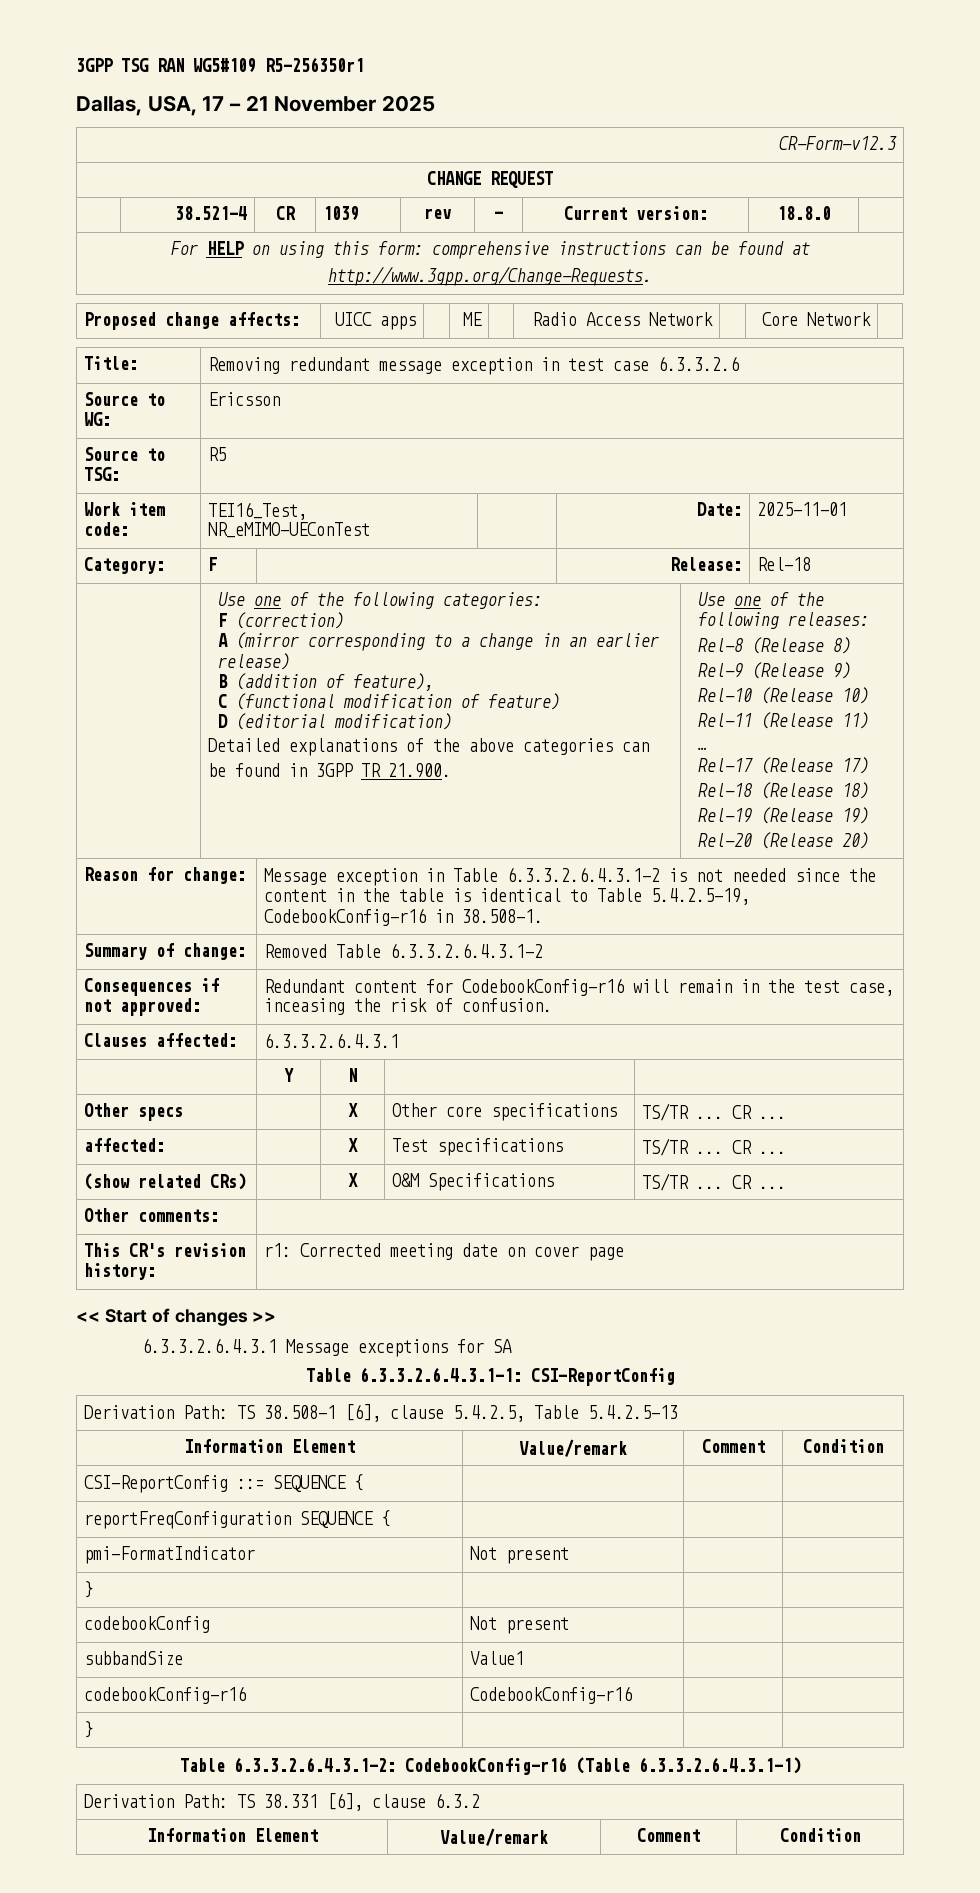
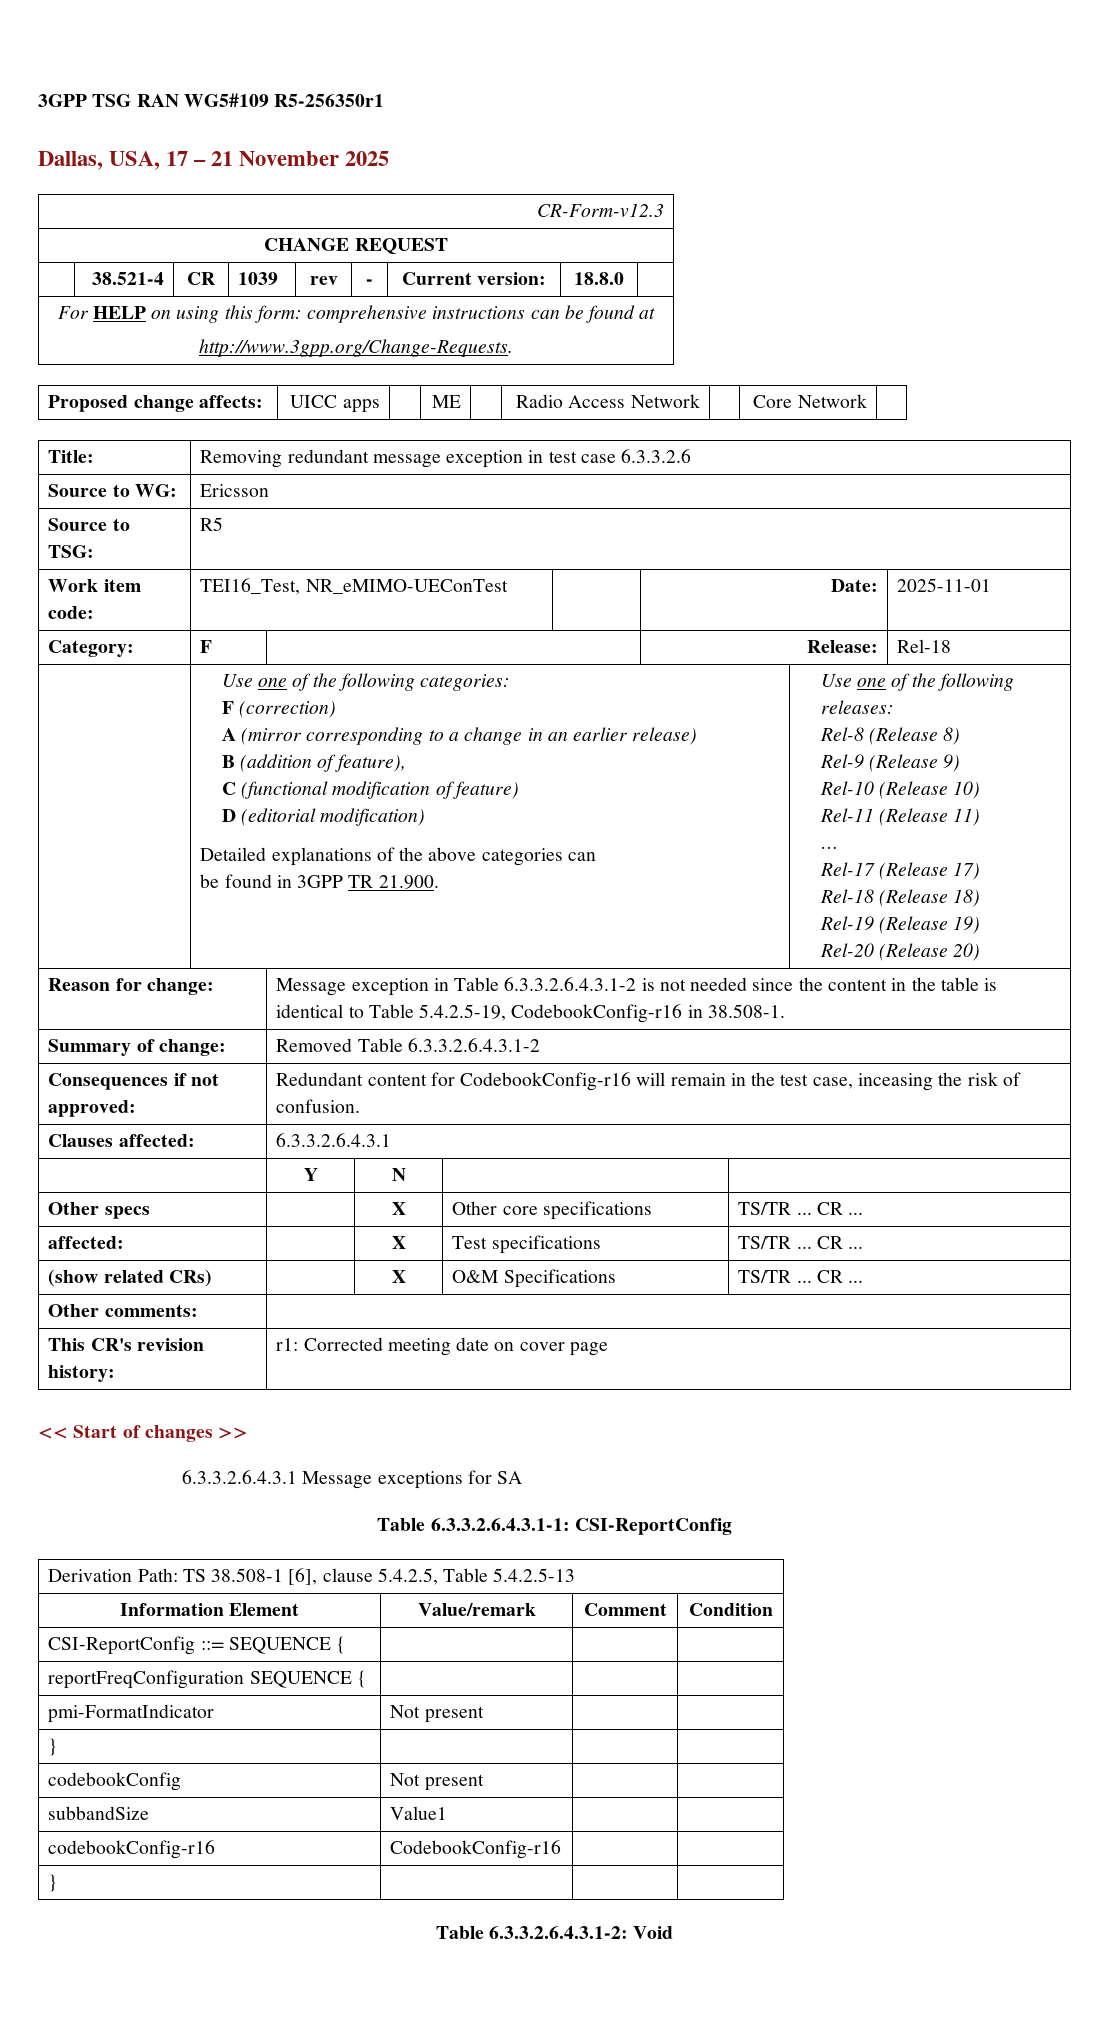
- Table 6.3.3.2.6.4.3.1-2: CodebookConfig-r16 (Table 6.3.3.2.6.4.3.1-1)
- Derivation Path: TS 38.331 [6], clause 6.3.2
- Information Element | Value/remark | Comment | Condition
+ Table 6.3.3.2.6.4.3.1-2: Void

